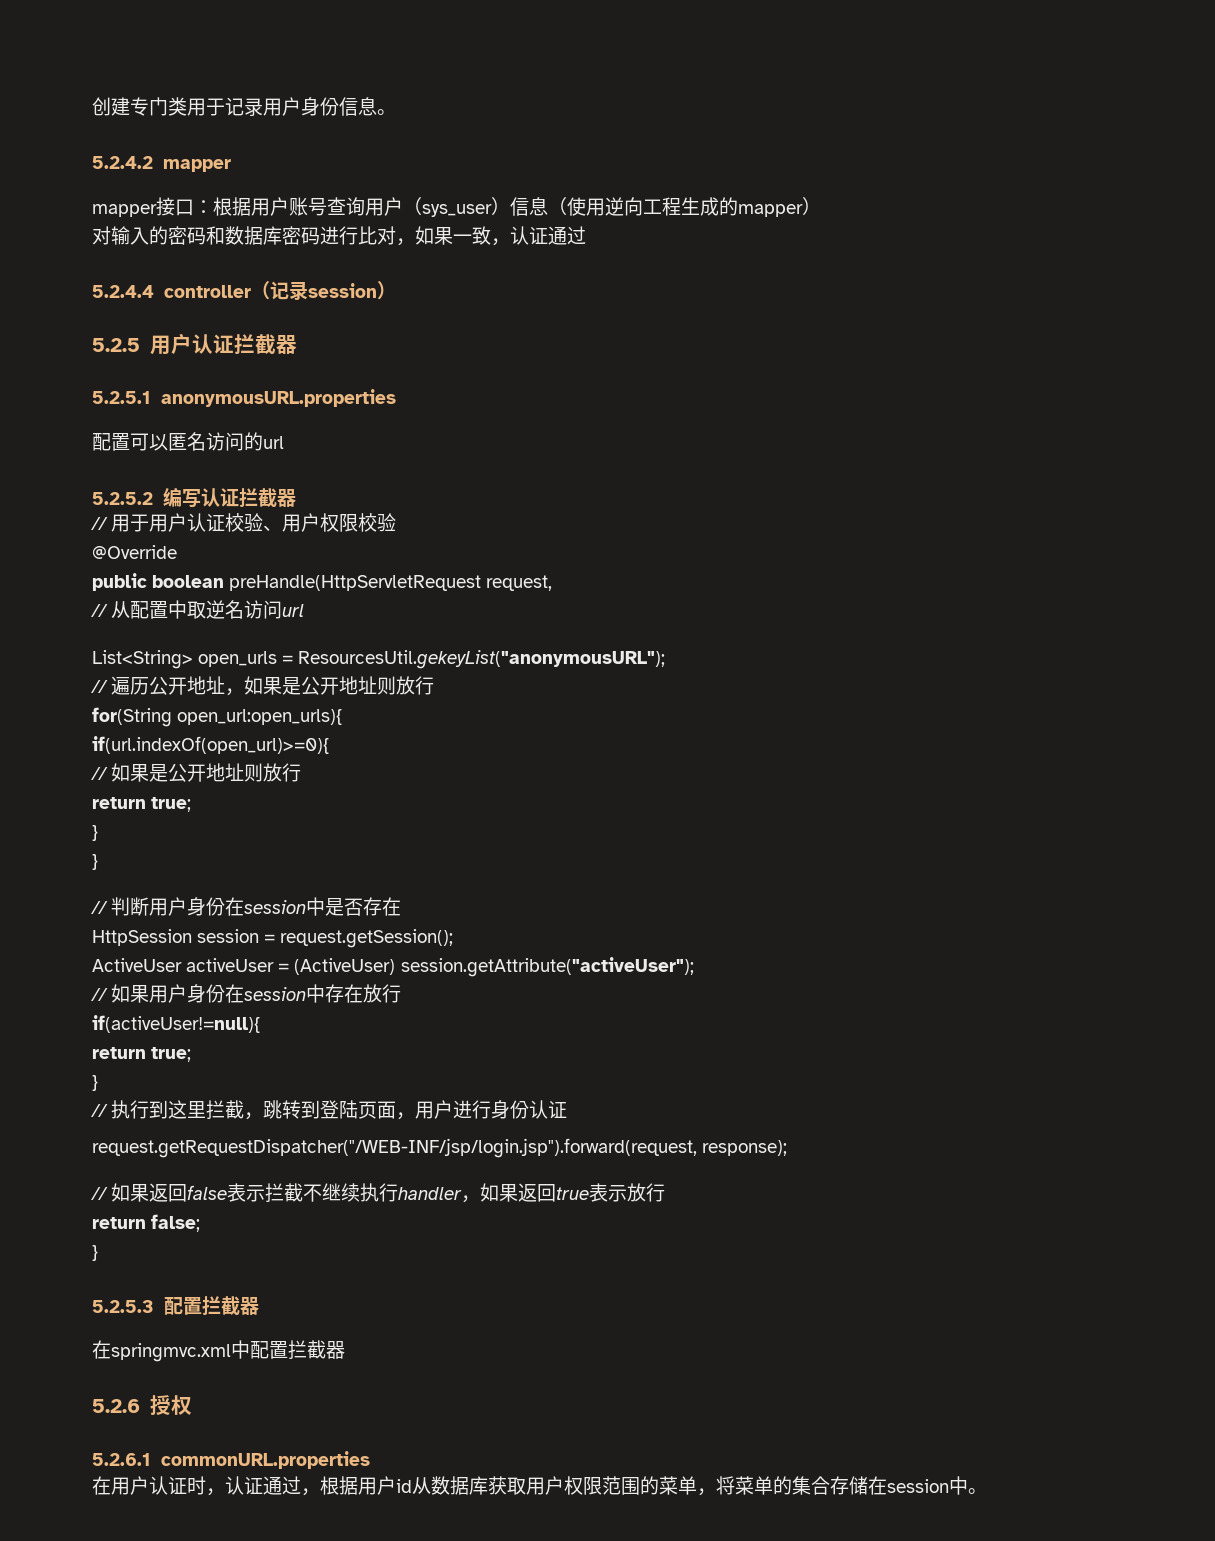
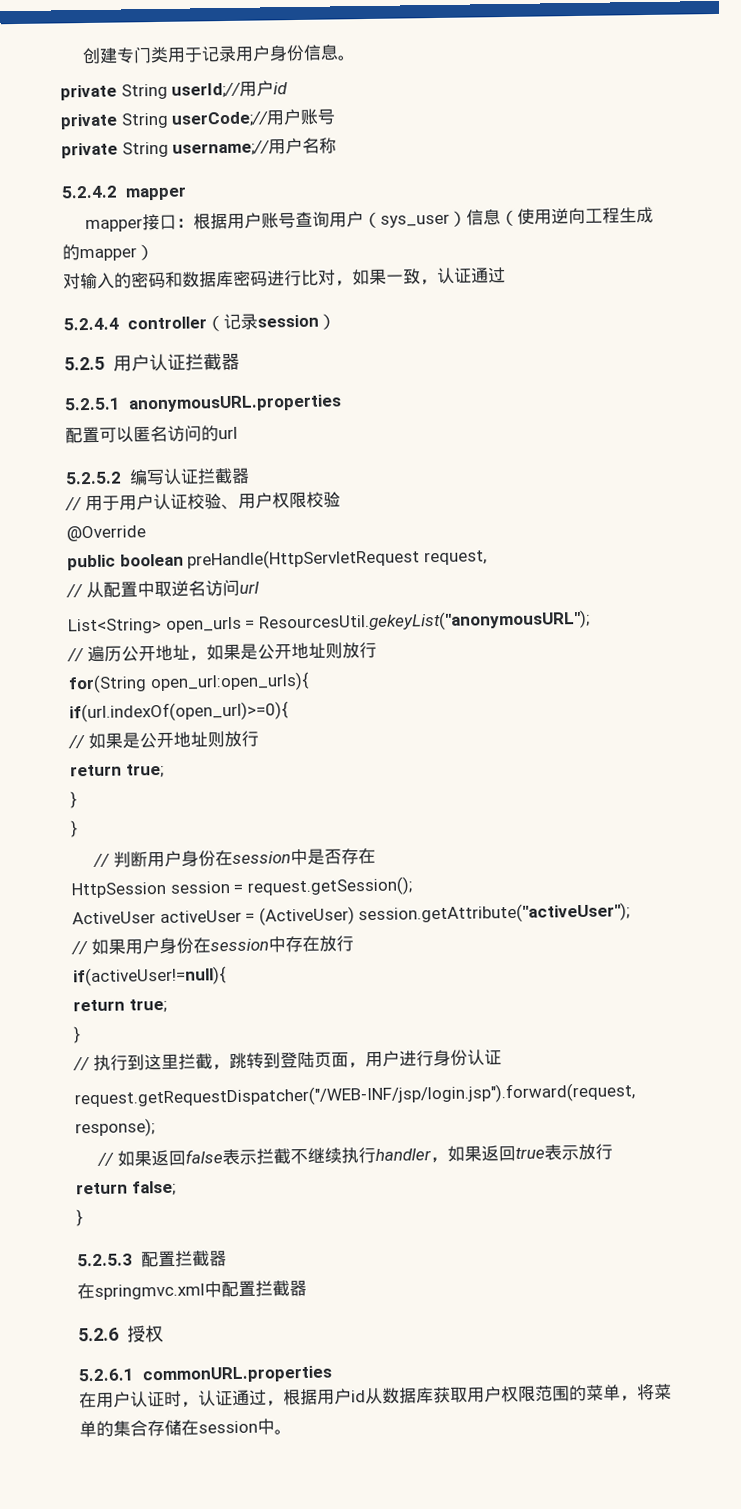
+ private String userId;//用户id
+ private String userCode;//用户账号
+ private String username;//用户名称

